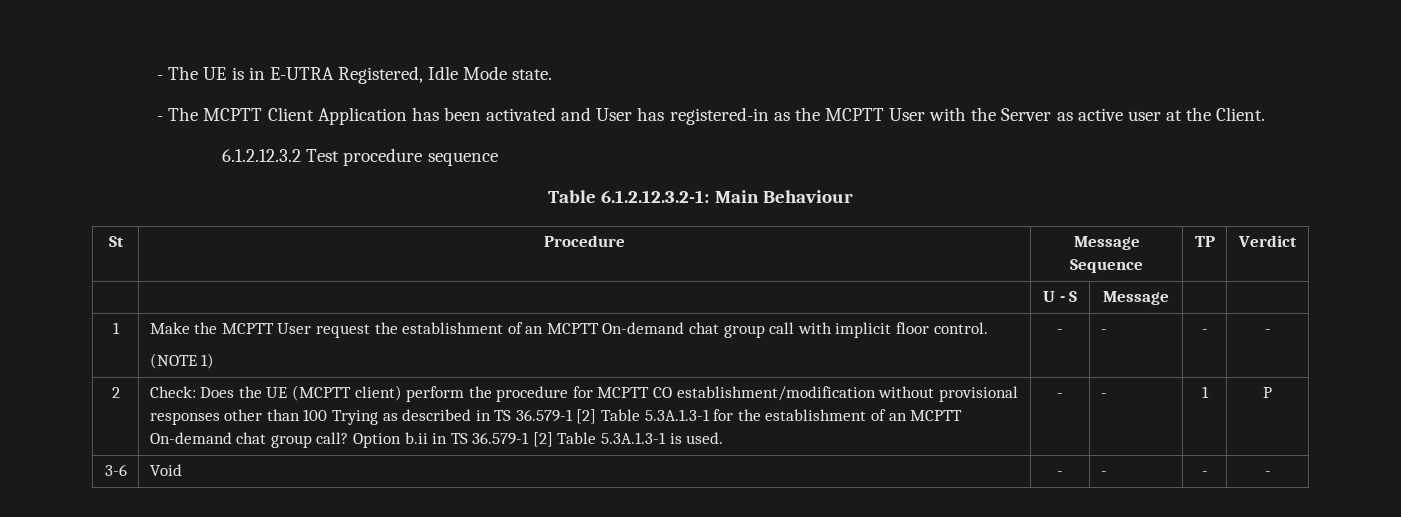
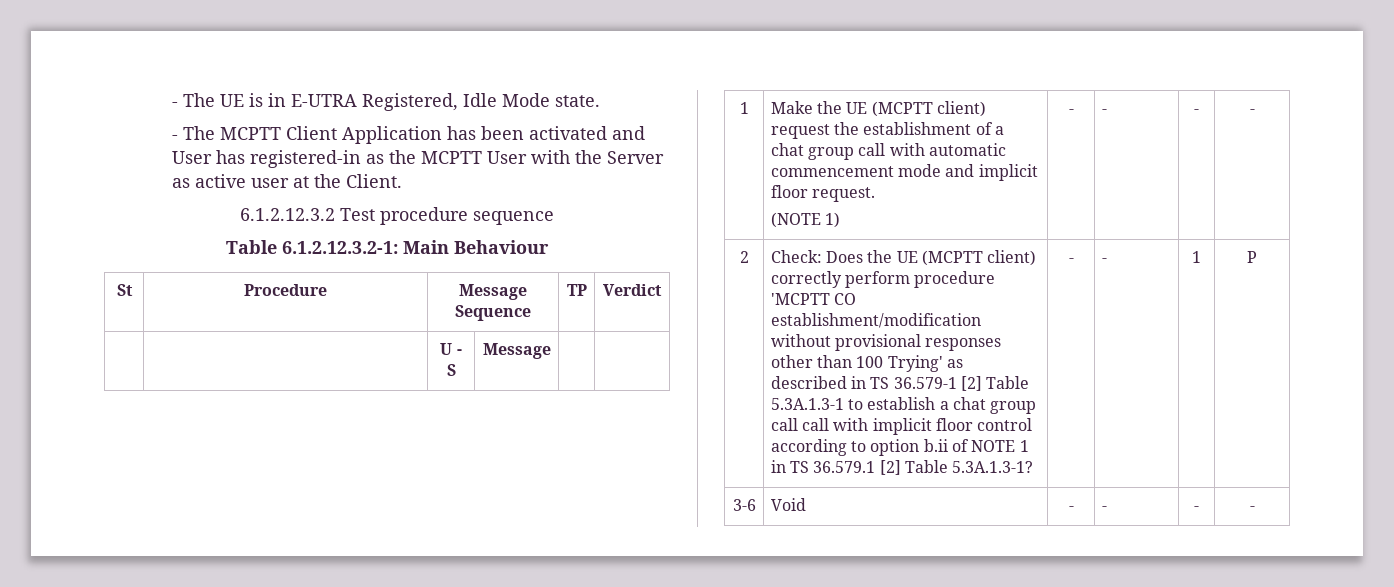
- 1 | Make the MCPTT User request the establishment of an MCPTT On-demand chat group call with implicit floor control.
+ 1 | Make the UE (MCPTT client) request the establishment of a chat group call with automatic commencement mode and implicit floor request.
- Check: Does the UE (MCPTT client) perform the procedure for MCPTT CO establishment/modification without provisional responses other than 100 Trying as described in TS 36.579-1 [2] Table 5.3A.1.3-1 for the establishment of an MCPTT On-demand chat group call? Option b.ii in TS 36.579-1 [2] Table 5.3A.1.3-1 is used.
+ Check: Does the UE (MCPTT client) correctly perform procedure 'MCPTT CO establishment/modification without provisional responses other than 100 Trying' as described in TS 36.579-1 [2] Table 5.3A.1.3-1 to establish a chat group call call with implicit floor control according to option b.ii of NOTE 1 in TS 36.579.1 [2] Table 5.3A.1.3-1?

